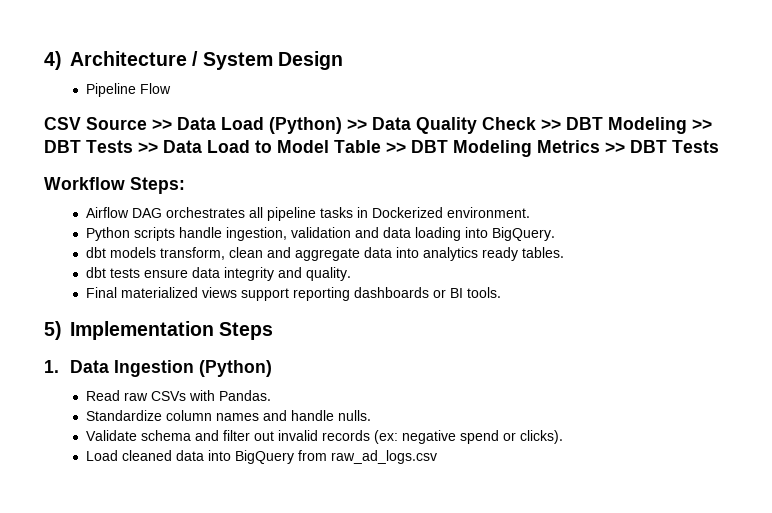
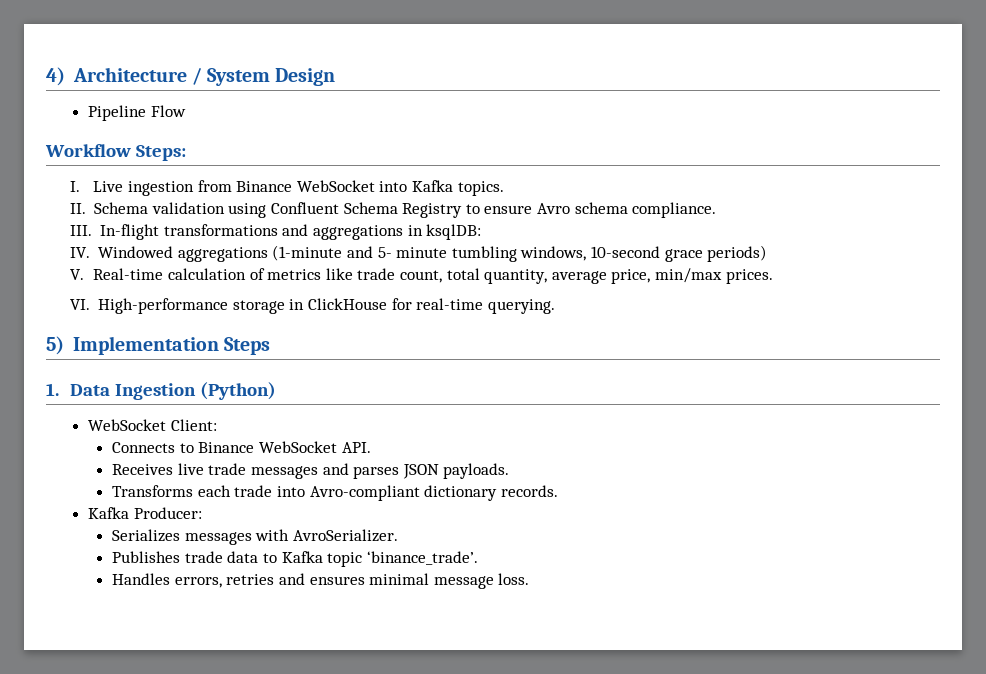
- CSV Source >> Data Load (Python) >> Data Quality Check >> DBT Modeling >> DBT Tests >> Data Load to Model Table >> DBT Modeling Metrics >> DBT Tests
  Workflow Steps:
- Airflow DAG orchestrates all pipeline tasks in Dockerized environment.
- Python scripts handle ingestion, validation and data loading into BigQuery.
- dbt models transform, clean and aggregate data into analytics ready tables.
- dbt tests ensure data integrity and quality.
- Final materialized views support reporting dashboards or BI tools.
+ I. Live ingestion from Binance WebSocket into Kafka topics.
+ II. Schema validation using Confluent Schema Registry to ensure Avro schema compliance.
+ III. In-flight transformations and aggregations in ksqlDB:
+ IV. Windowed aggregations (1-minute and 5- minute tumbling windows, 10-second grace periods)
+ V. Real-time calculation of metrics like trade count, total quantity, average price, min/max prices.
+ VI. High-performance storage in ClickHouse for real-time querying.
- Read raw CSVs with Pandas.
- Standardize column names and handle nulls.
- Validate schema and filter out invalid records (ex: negative spend or clicks).
- Load cleaned data into BigQuery from raw_ad_logs.csv
+ WebSocket Client:
+ Connects to Binance WebSocket API.
+ Receives live trade messages and parses JSON payloads.
+ Transforms each trade into Avro-compliant dictionary records.
+ Kafka Producer:
+ Serializes messages with AvroSerializer.
+ Publishes trade data to Kafka topic ‘binance_trade’.
+ Handles errors, retries and ensures minimal message loss.

